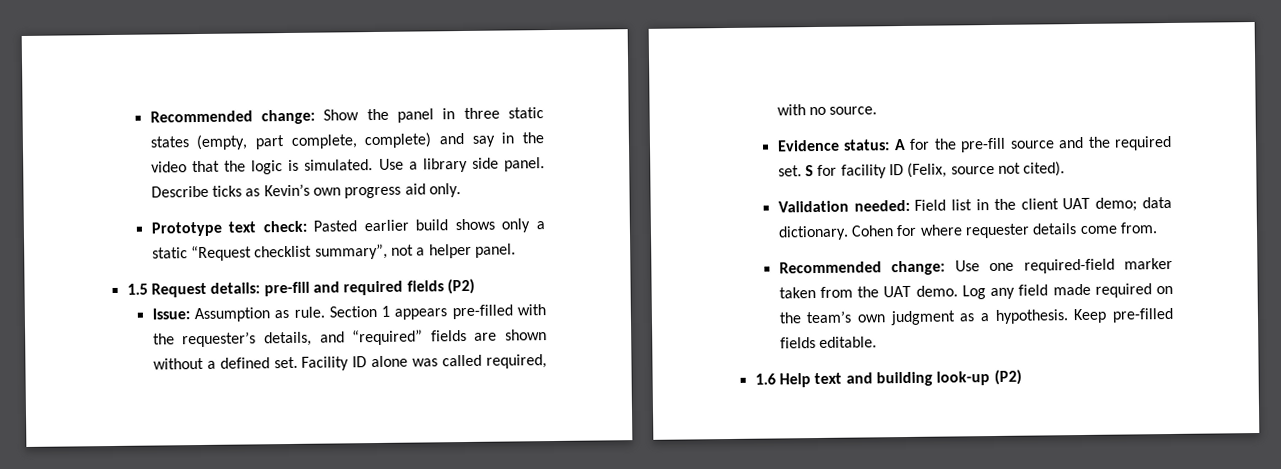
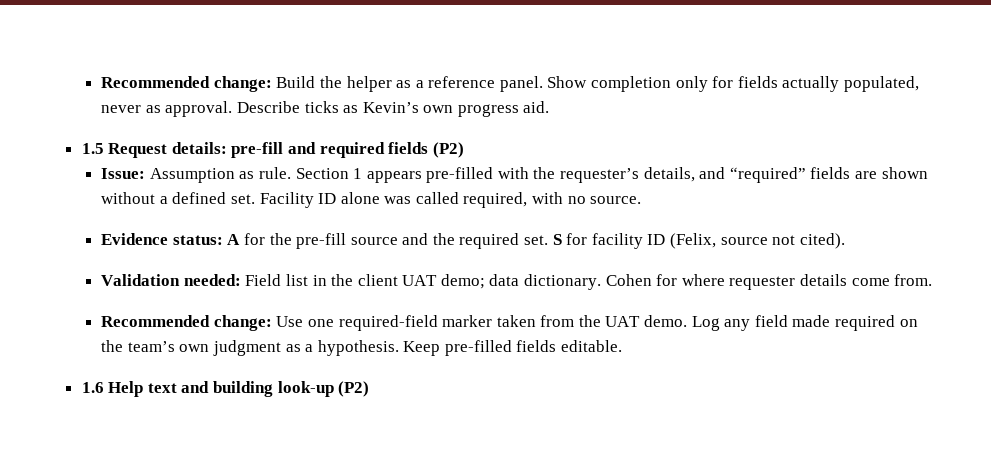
- Recommended change: Show the panel in three static states (empty, part complete, complete) and say in the video that the logic is simulated. Use a library side panel.
+ Recommended change: Build the helper as a reference panel. Show completion only for fields actually populated, never as approval.
- Describe ticks as Kevin’s own progress aid only.
- Prototype text check: Pasted earlier build shows only a static “Request checklist summary”, not a helper panel.
+ Describe ticks as Kevin’s own progress aid.

